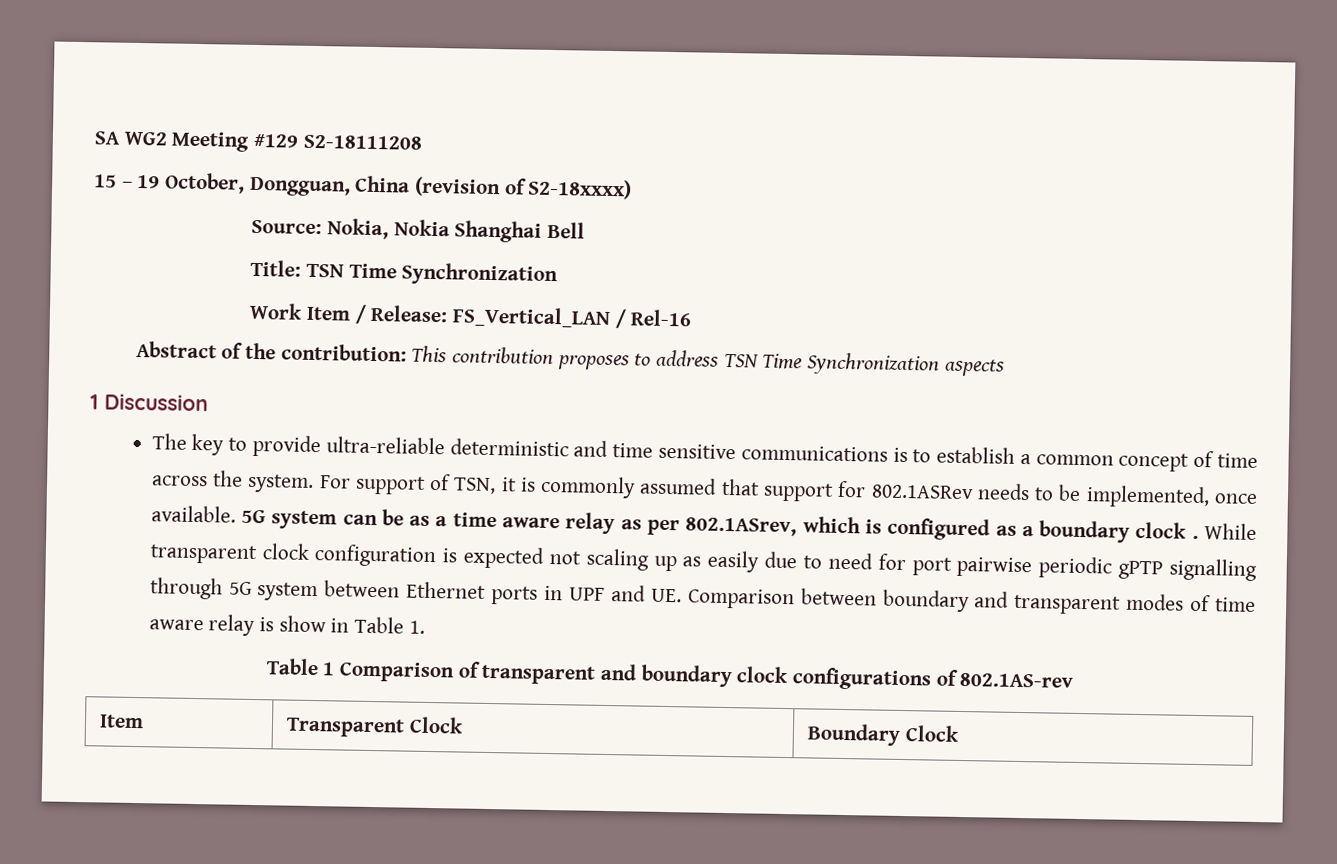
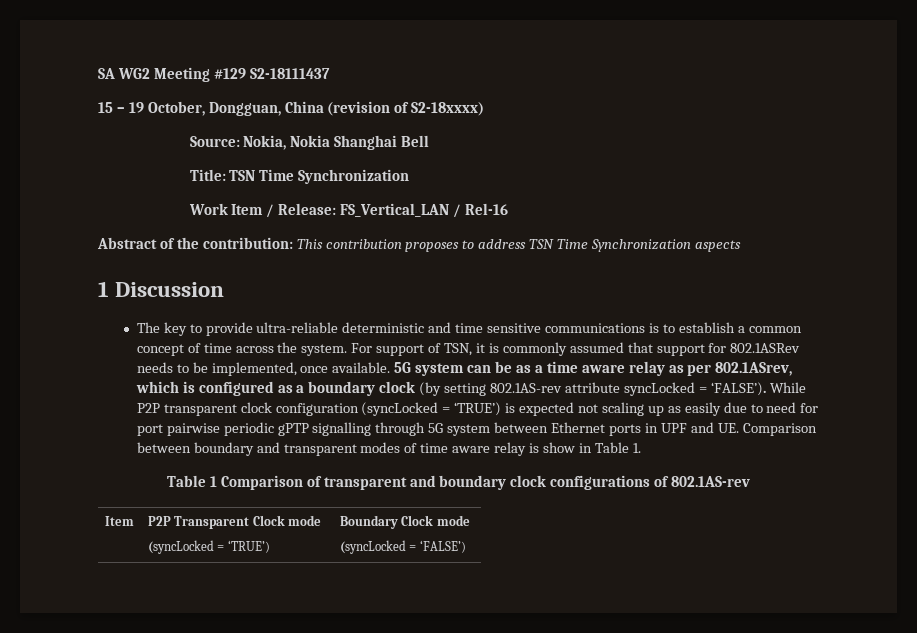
- SA WG2 Meeting #129 S2-18111208
+ SA WG2 Meeting #129 S2-18111437
- 5G system can be as a time aware relay as per 802.1ASrev, which is configured as a boundary clock . While transparent clock configuration is expected not scaling up as easily due to need for port pairwise periodic gPTP signalling through 5G system between Ethernet ports in UPF and UE. Comparison between boundary and transparent modes of time aware relay is show in Table 1.
+ 5G system can be as a time aware relay as per 802.1ASrev, which is configured as a boundary clock (by setting 802.1AS-rev attribute syncLocked = ‘FALSE’). While P2P transparent clock configuration (syncLocked = ‘TRUE’) is expected not scaling up as easily due to need for port pairwise periodic gPTP signalling through 5G system between Ethernet ports in UPF and UE. Comparison between boundary and transparent modes of time aware relay is show in Table 1.
- Item | Transparent Clock | Boundary Clock
+ Item | P2P Transparent Clock mode
+ (syncLocked = ‘TRUE’) | Boundary Clock mode
+ (syncLocked = ‘FALSE’)

